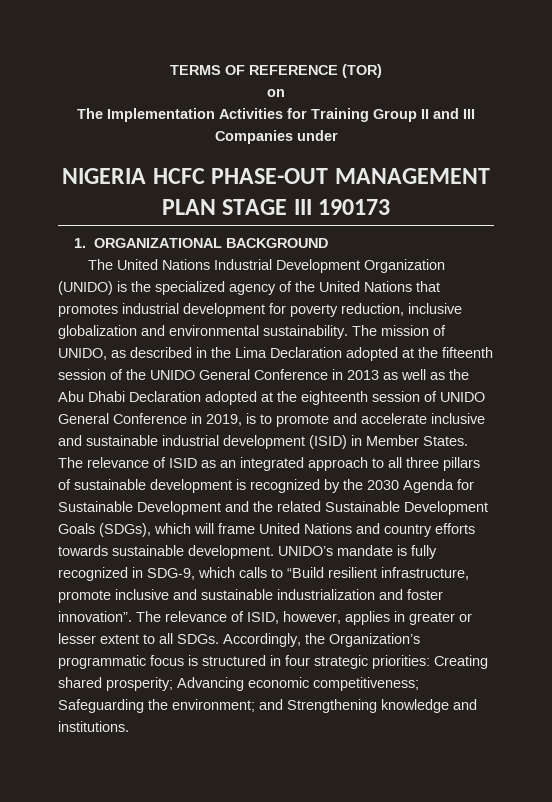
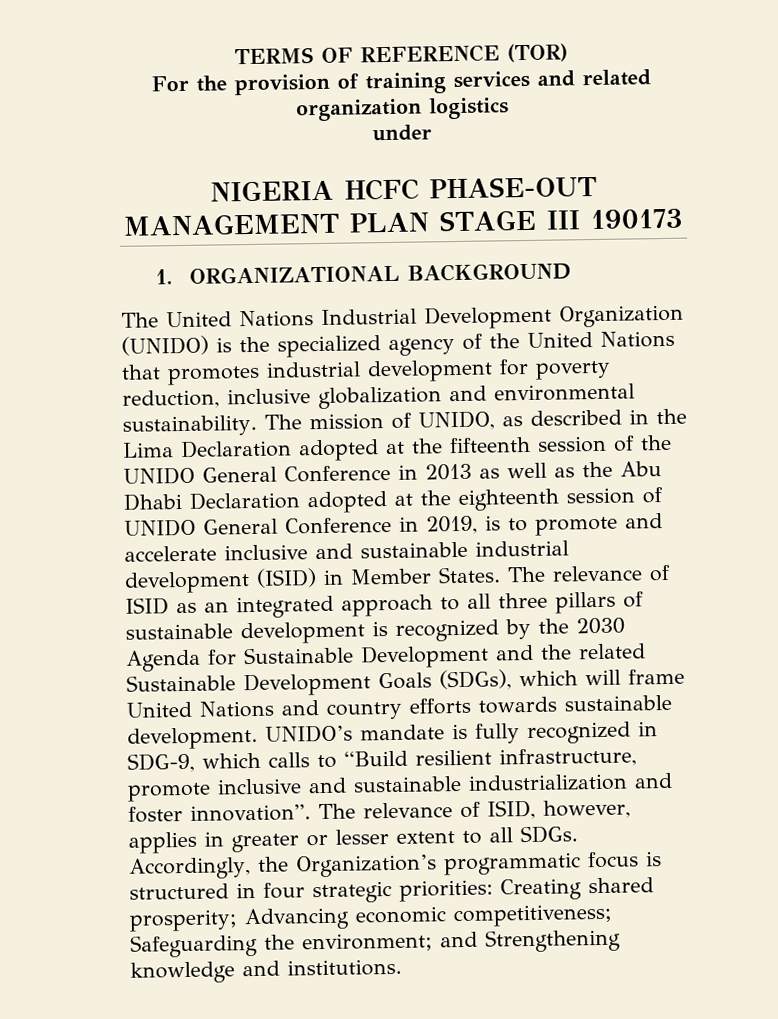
- on
- The Implementation Activities for Training Group II and III Companies under
+ For the provision of training services and related organization logistics
+ under

